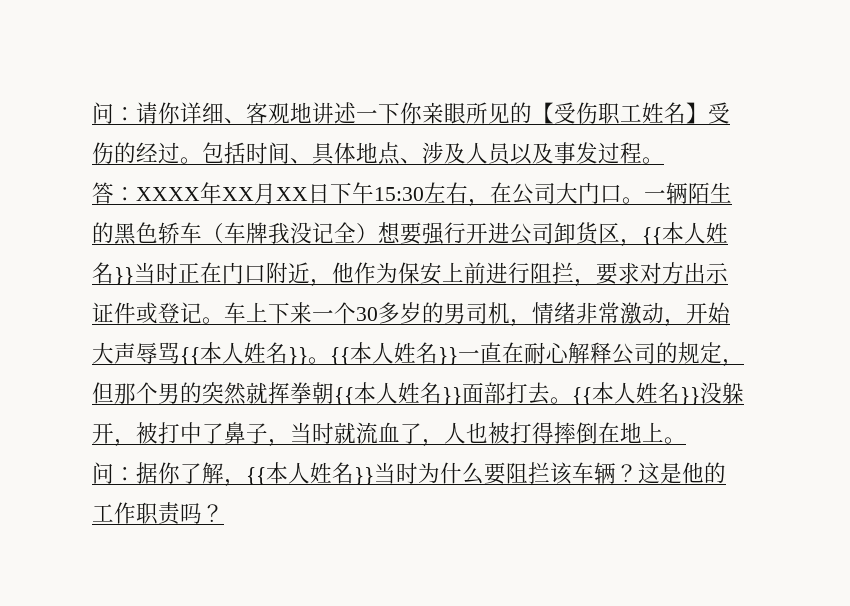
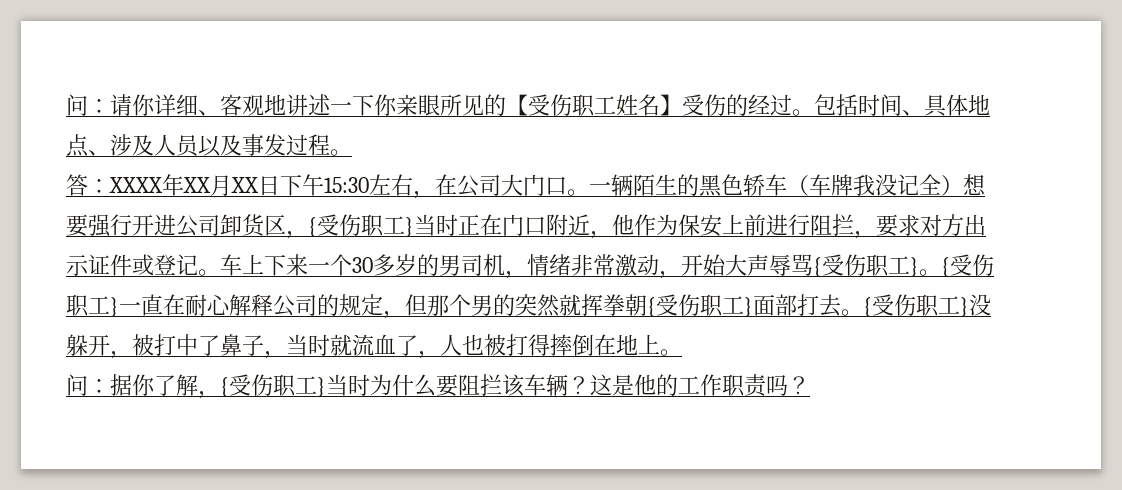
- 一辆陌生的黑色轿车（车牌我没记全）想要强行开进公司卸货区，{{本人姓名}}当时正在门口附近，他作为保安上前进行阻拦，要求对方出示证件或登记。
+ 一辆陌生的黑色轿车（车牌我没记全）想要强行开进公司卸货区，{受伤职工}当时正在门口附近，他作为保安上前进行阻拦，要求对方出示证件或登记。
- 车上下来一个30多岁的男司机，情绪非常激动，开始大声辱骂{{本人姓名}}。{{本人姓名}}一直在耐心解释公司的规定，但那个男的突然就挥拳朝{{本人姓名}}面部打去。{{本人姓名}}没躲开，被打中了鼻子，当时就流血了，人也被打得摔倒在地上。
+ 车上下来一个30多岁的男司机，情绪非常激动，开始大声辱骂{受伤职工}。{受伤职工}一直在耐心解释公司的规定，但那个男的突然就挥拳朝{受伤职工}面部打去。{受伤职工}没躲开，被打中了鼻子，当时就流血了，人也被打得摔倒在地上。
- 问：据你了解，{{本人姓名}}当时为什么要阻拦该车辆？
+ 问：据你了解，{受伤职工}当时为什么要阻拦该车辆？

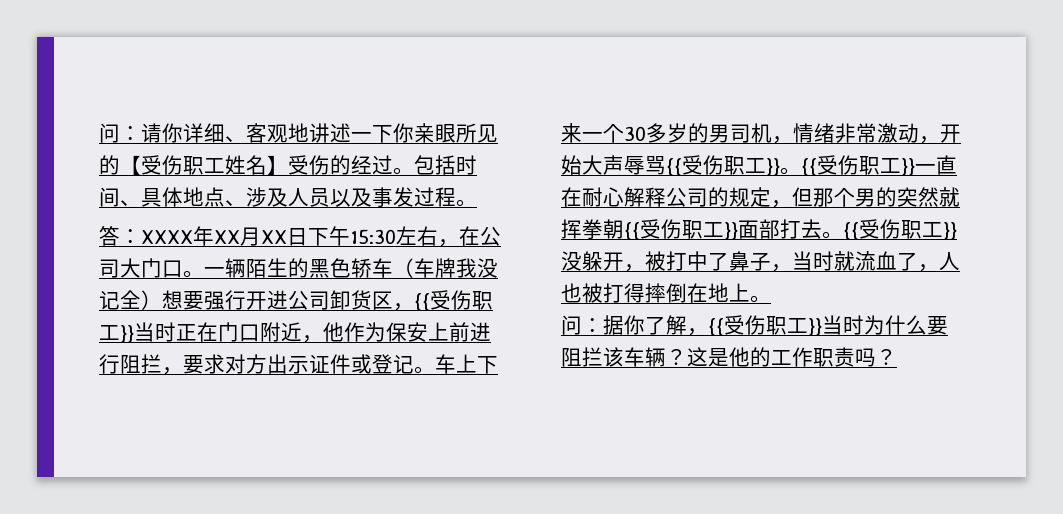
- 一辆陌生的黑色轿车（车牌我没记全）想要强行开进公司卸货区，{受伤职工}当时正在门口附近，他作为保安上前进行阻拦，要求对方出示证件或登记。
+ 一辆陌生的黑色轿车（车牌我没记全）想要强行开进公司卸货区，{{受伤职工}}当时正在门口附近，他作为保安上前进行阻拦，要求对方出示证件或登记。
- 车上下来一个30多岁的男司机，情绪非常激动，开始大声辱骂{受伤职工}。{受伤职工}一直在耐心解释公司的规定，但那个男的突然就挥拳朝{受伤职工}面部打去。
+ 车上下来一个30多岁的男司机，情绪非常激动，开始大声辱骂{{受伤职工}}。{{受伤职工}}一直在耐心解释公司的规定，但那个男的突然就挥拳朝{{受伤职工}}面部打去。
- {受伤职工}没躲开，被打中了鼻子，当时就流血了，人也被打得摔倒在地上。
+ {{受伤职工}}没躲开，被打中了鼻子，当时就流血了，人也被打得摔倒在地上。
- 问：据你了解，{受伤职工}当时为什么要阻拦该车辆？
+ 问：据你了解，{{受伤职工}}当时为什么要阻拦该车辆？

